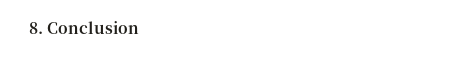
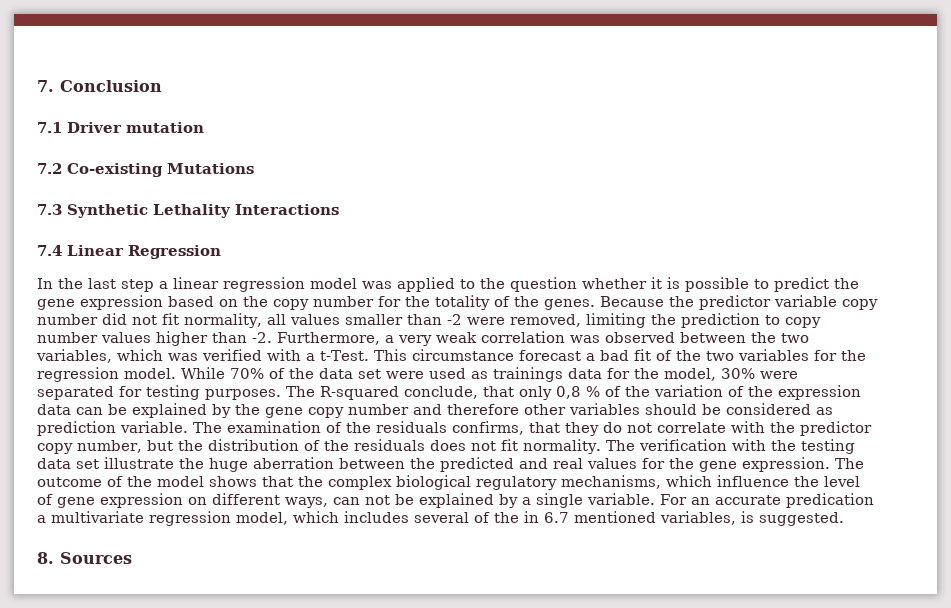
- 8. Conclusion
+ 7. Conclusion
+ 7.1 Driver mutation
+ 7.2 Co-existing Mutations
+ 7.3 Synthetic Lethality Interactions
+ 7.4 Linear Regression
+ In the last step a linear regression model was applied to the question whether it is possible to predict the gene expression based on the copy number for the totality of the genes. Because the predictor variable copy number did not fit normality, all values smaller than -2 were removed, limiting the prediction to copy number values higher than -2. Furthermore, a very weak correlation was observed between the two variables, which was verified with a t-Test. This circumstance forecast a bad fit of the two variables for the regression model. While 70% of the data set were used as trainings data for the model, 30% were separated for testing purposes. The R-squared conclude, that only 0,8 % of the variation of the expression data can be explained by the gene copy number and therefore other variables should be considered as prediction variable. The examination of the residuals confirms, that they do not correlate with the predictor copy number, but the distribution of the residuals does not fit normality. The verification with the testing data set illustrate the huge aberration between the predicted and real values for the gene expression. The outcome of the model shows that the complex biological regulatory mechanisms, which influence the level of gene expression on different ways, can not be explained by a single variable. For an accurate predication a multivariate regression model, which includes several of the in 6.7 mentioned variables, is suggested.
+ 8. Sources

